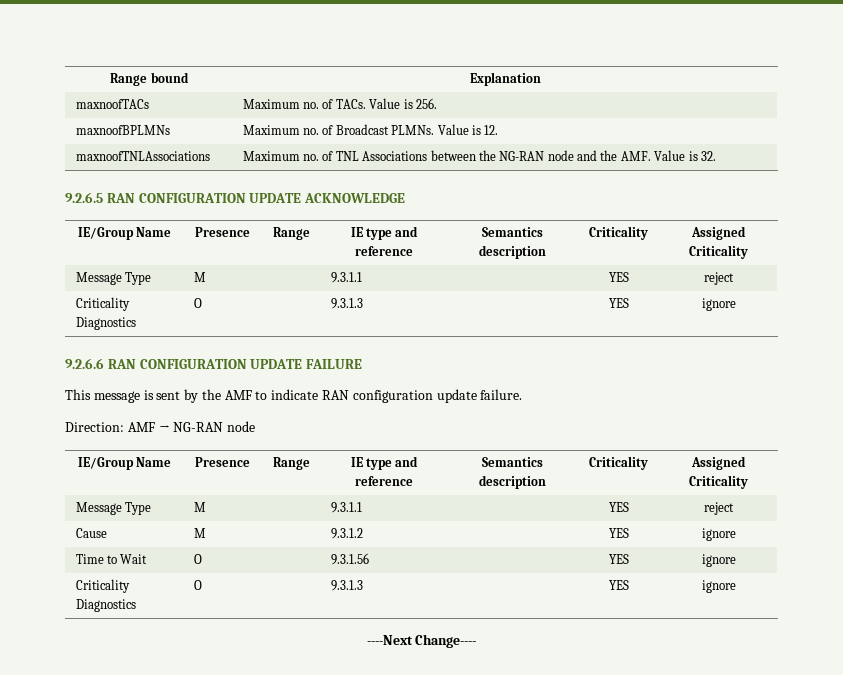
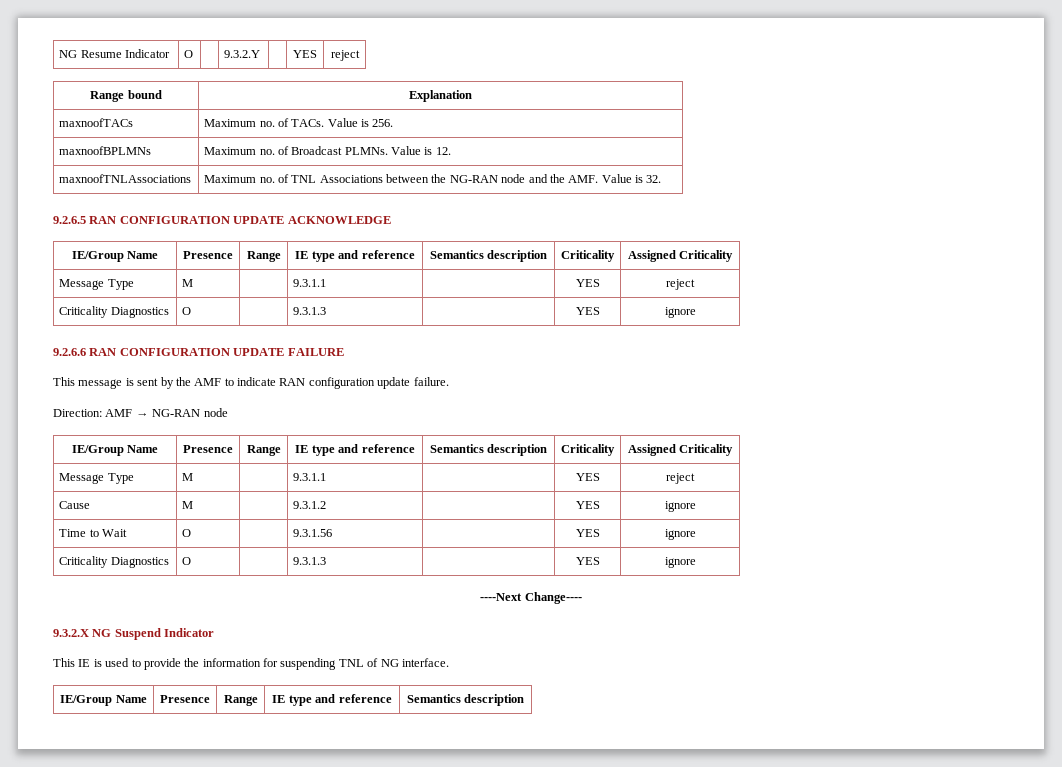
+ NG Resume Indicator | O | | 9.3.2.Y | | YES | reject
+ 9.3.2.X NG Suspend Indicator
+ This IE is used to provide the information for suspending TNL of NG interface.
+ IE/Group Name | Presence | Range | IE type and reference | Semantics description

